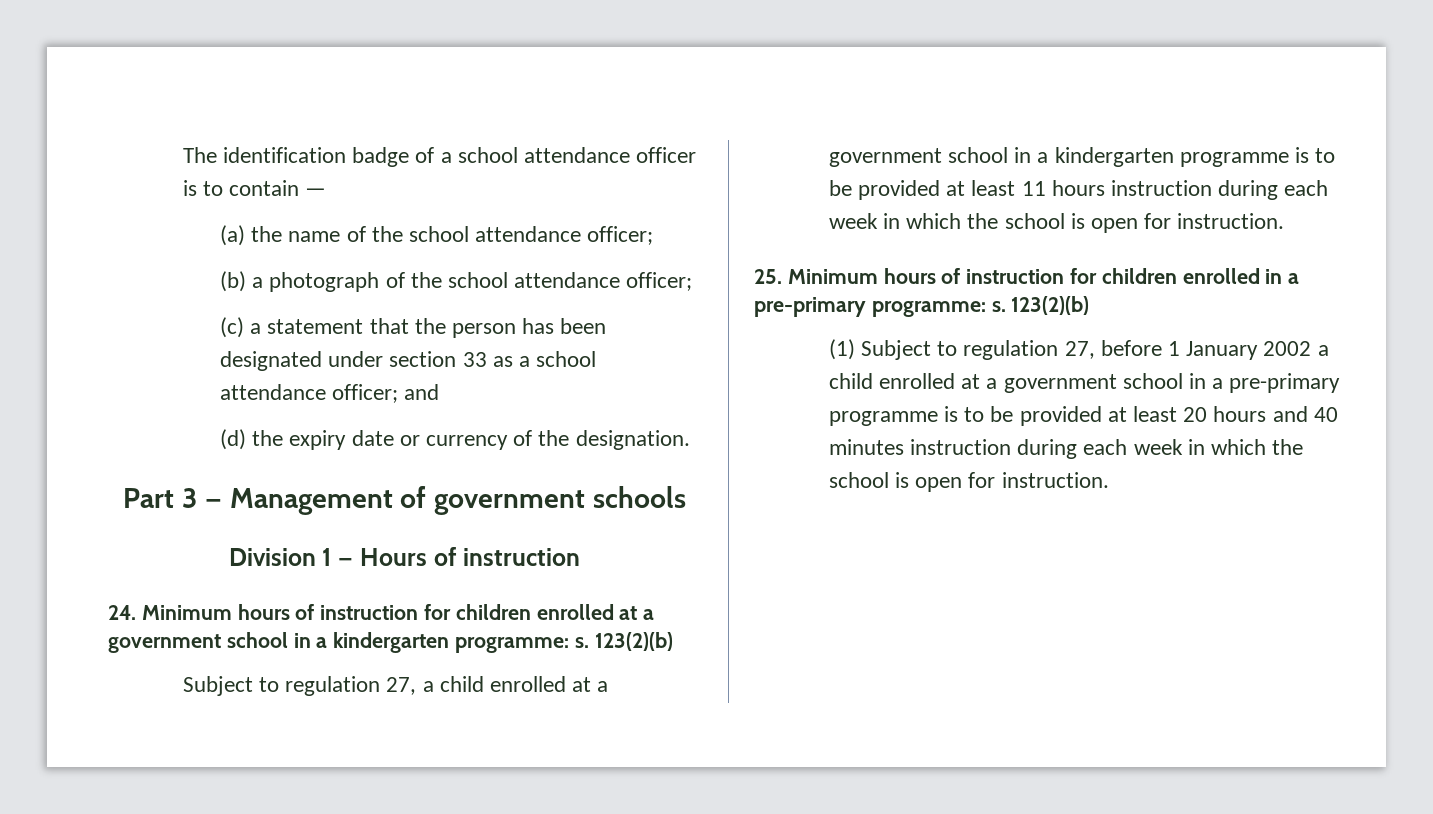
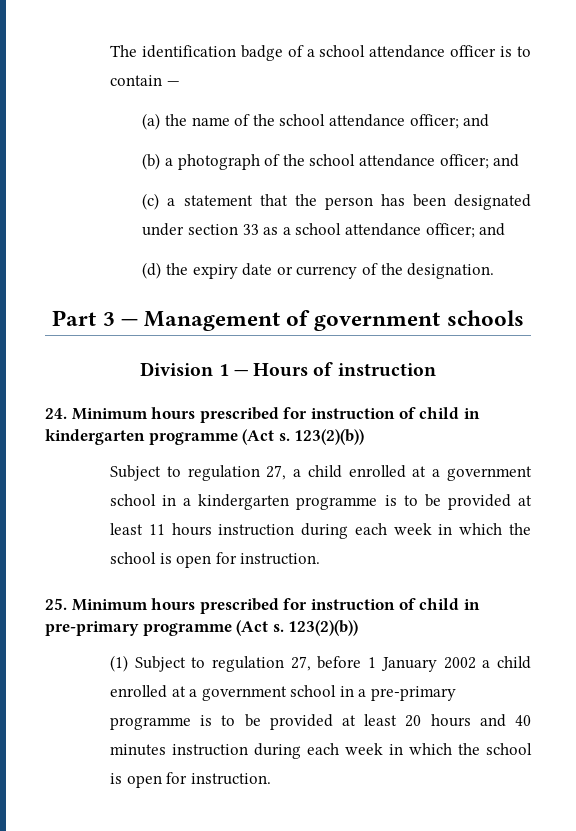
- (a) the name of the school attendance officer;
+ (a) the name of the school attendance officer; and
- (b) a photograph of the school attendance officer;
+ (b) a photograph of the school attendance officer; and
- 24. Minimum hours of instruction for children enrolled at a government school in a kindergarten programme: s. 123(2)(b)
+ 24. Minimum hours prescribed for instruction of child in kindergarten programme (Act s. 123(2)(b))
- 25. Minimum hours of instruction for children enrolled in a pre-primary programme: s. 123(2)(b)
+ 25. Minimum hours prescribed for instruction of child in pre-primary programme (Act s. 123(2)(b))

